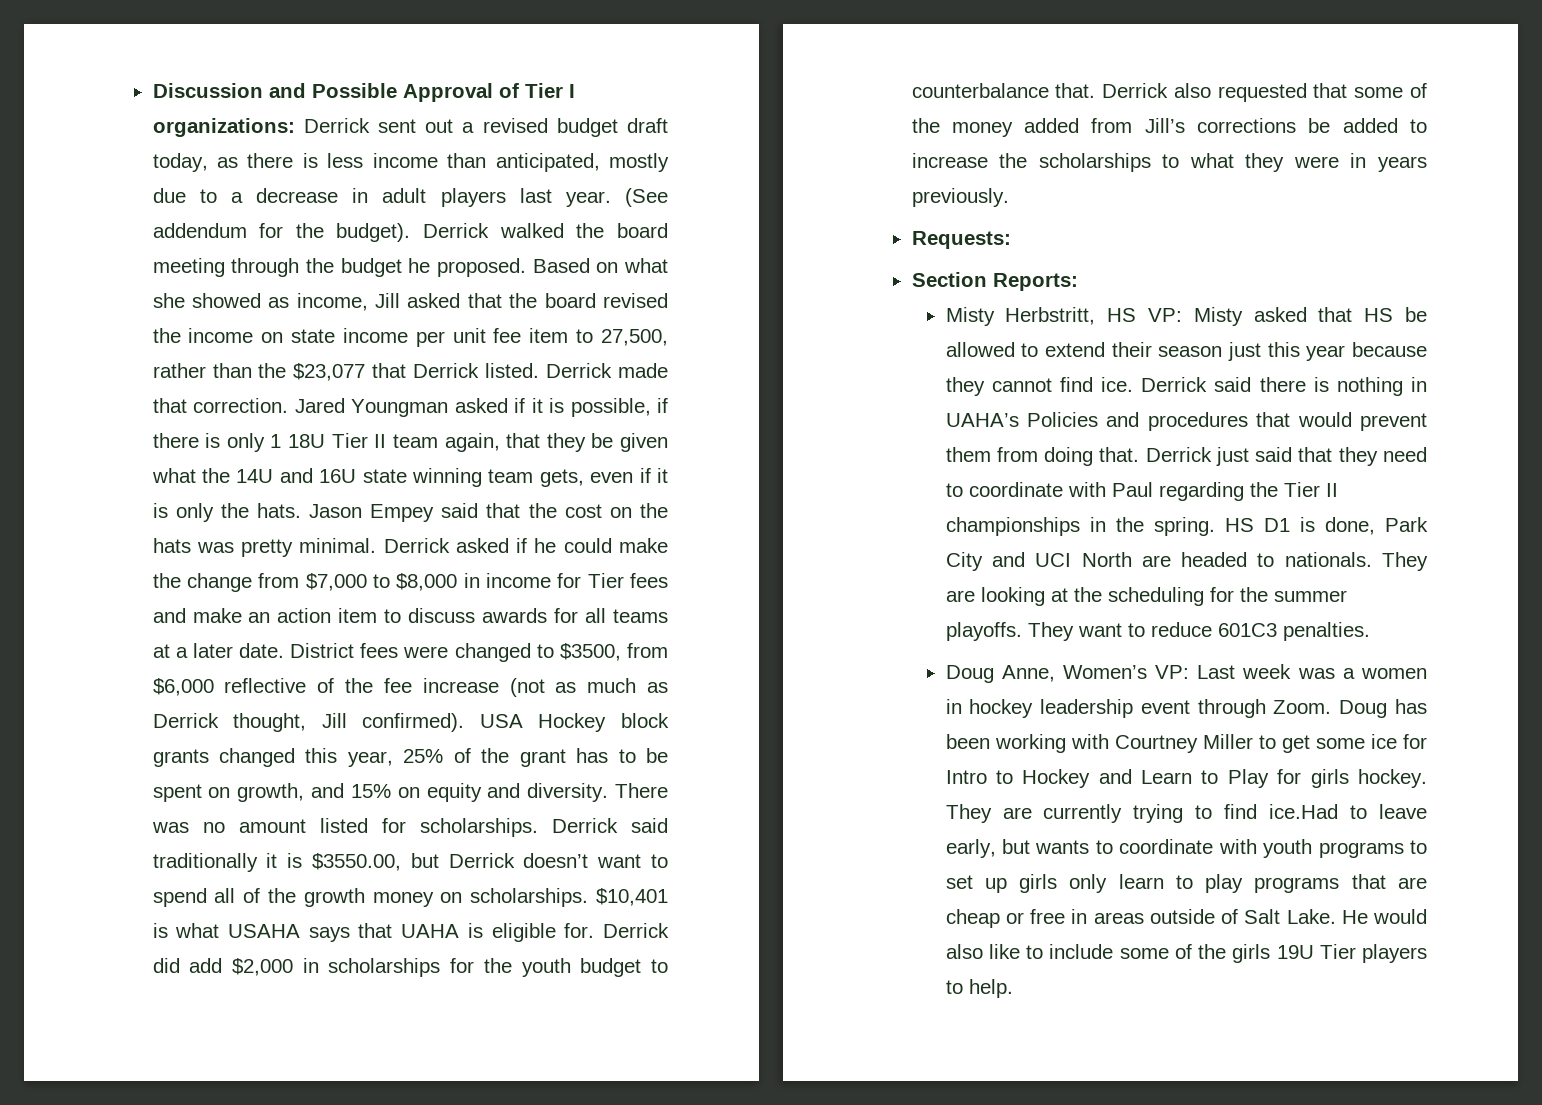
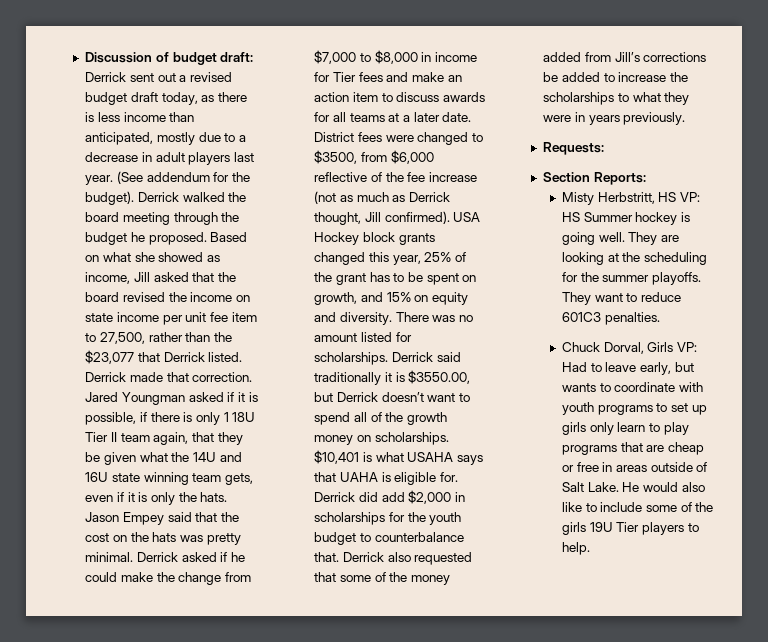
- Discussion and Possible Approval of Tier I organizations: Derrick sent out a revised budget draft today, as there is less income than anticipated, mostly due to a decrease in adult players last year.
+ Discussion of budget draft: Derrick sent out a revised budget draft today, as there is less income than anticipated, mostly due to a decrease in adult players last year.
- Misty Herbstritt, HS VP: Misty asked that HS be allowed to extend their season just this year because they cannot find ice. Derrick said there is nothing in UAHA’s Policies and procedures that would prevent them from doing that. Derrick just said that they need to coordinate with Paul regarding the Tier II championships in the spring. HS D1 is done, Park City and UCI North are headed to nationals.
+ Misty Herbstritt, HS VP: HS Summer hockey is going well.
- Doug Anne, Women’s VP: Last week was a women in hockey leadership event through Zoom. Doug has been working with Courtney Miller to get some ice for Intro to Hockey and Learn to Play for girls hockey. They are currently trying to find ice.Had to leave early, but wants to coordinate with youth programs to set up girls only learn to play programs that are cheap or free in areas outside of Salt Lake.
+ Chuck Dorval, Girls VP: Had to leave early, but wants to coordinate with youth programs to set up girls only learn to play programs that are cheap or free in areas outside of Salt Lake.

